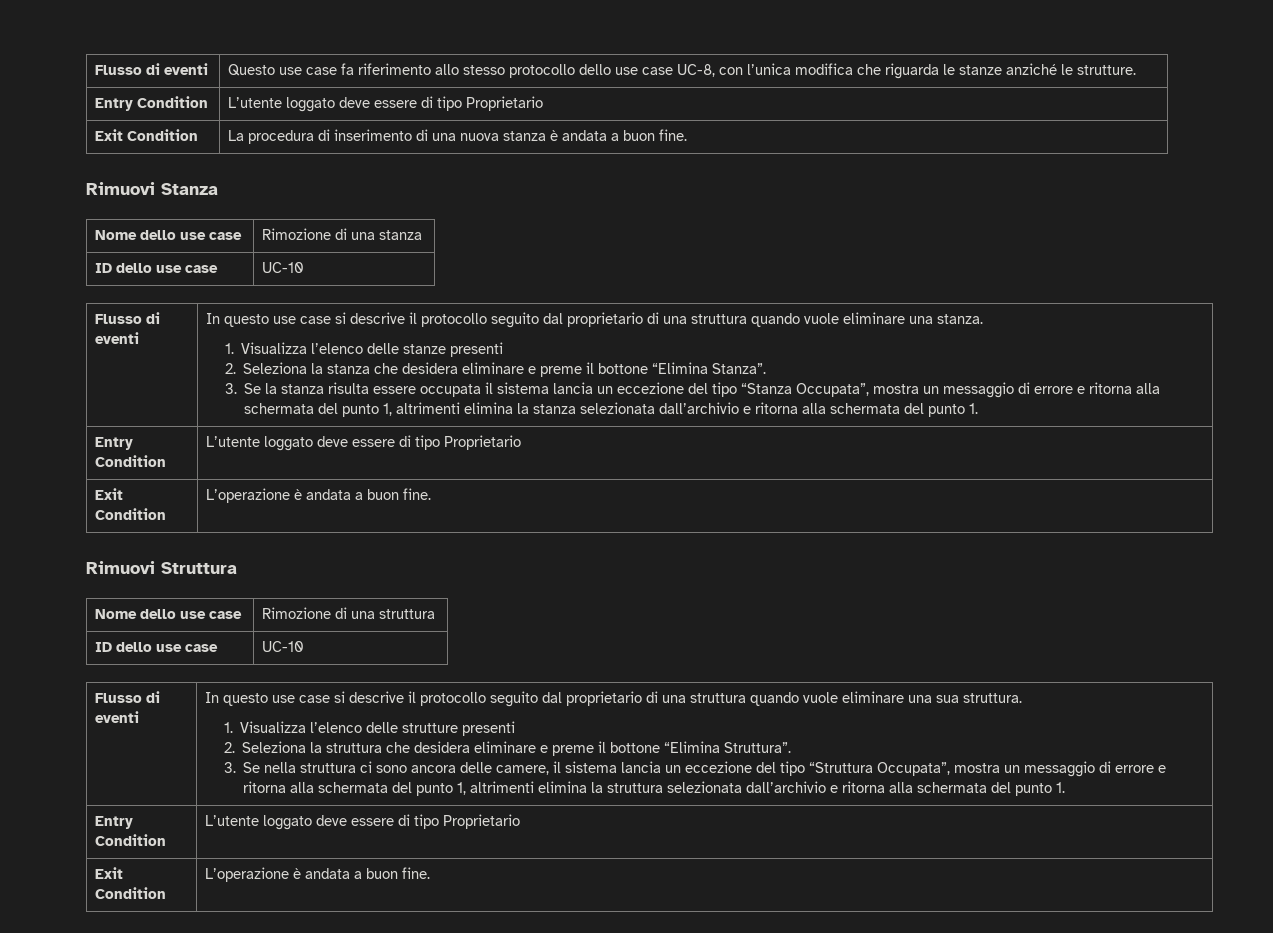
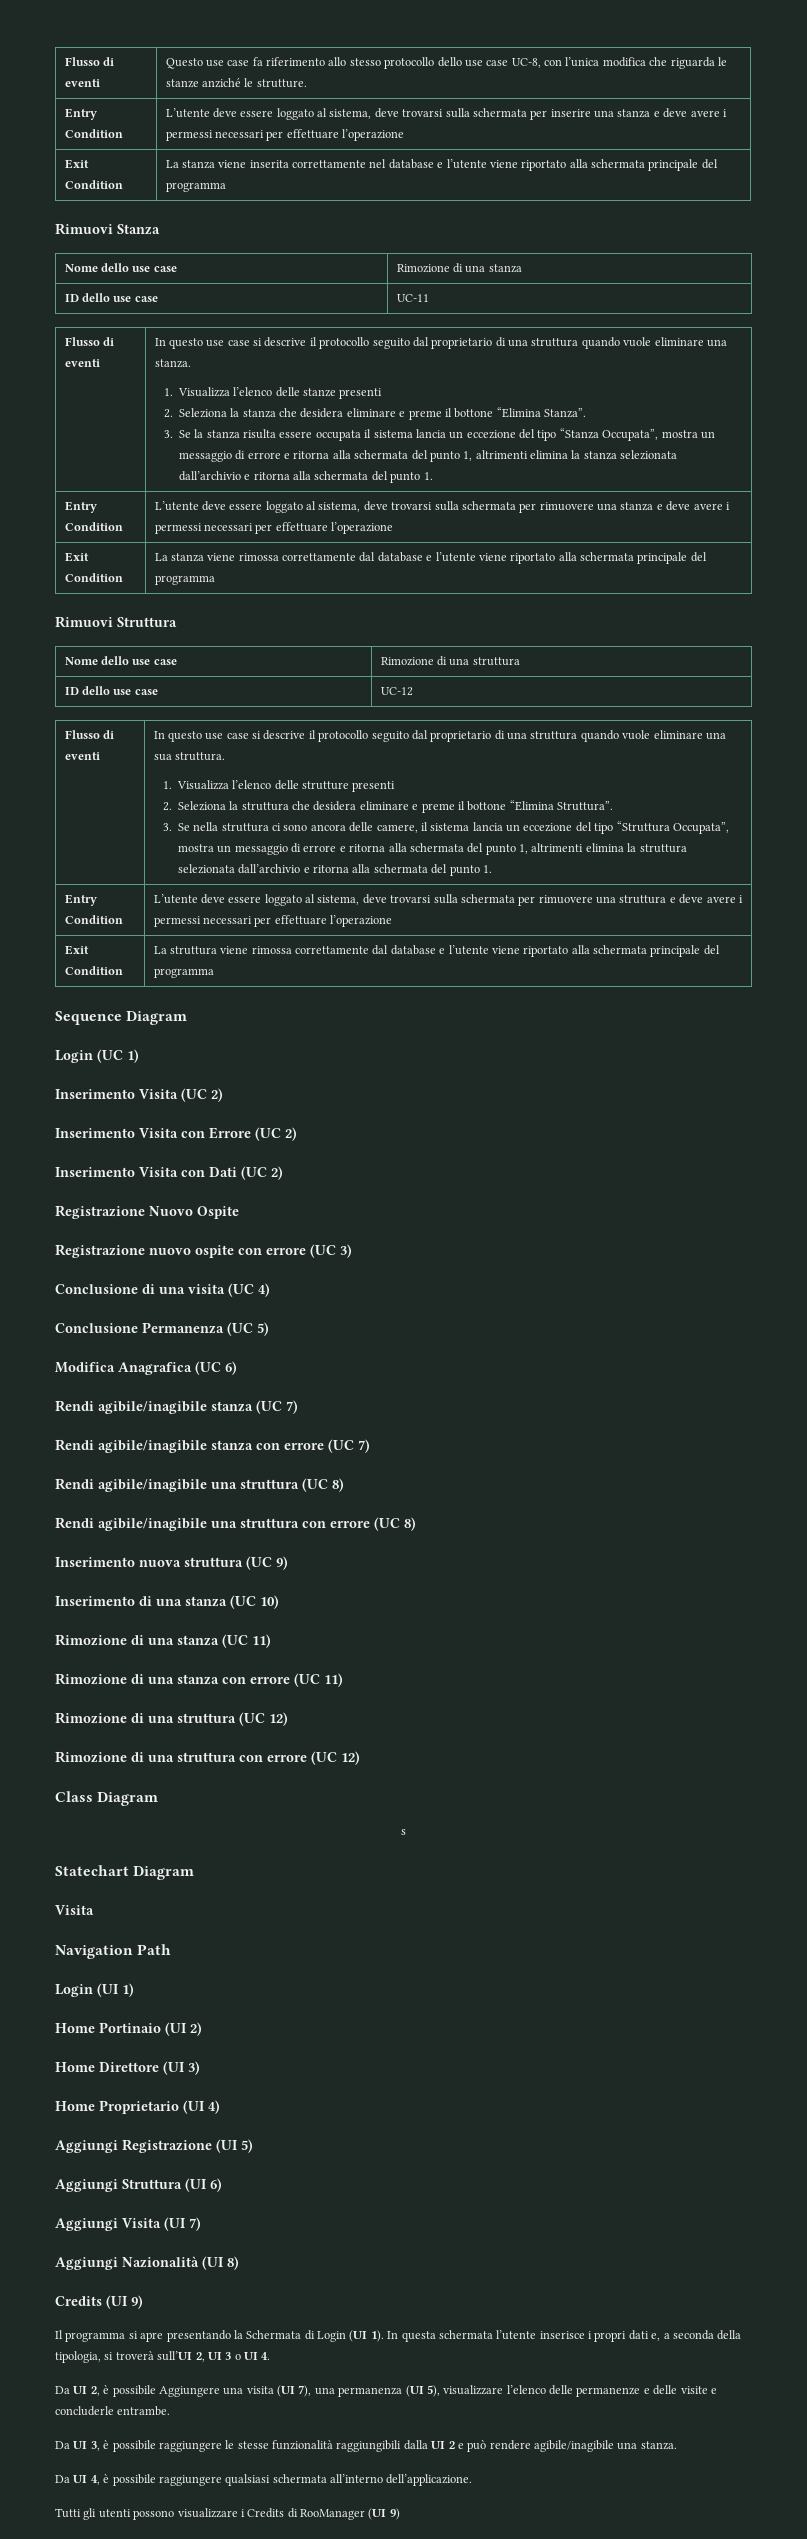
  Flusso di eventi | Questo use case fa riferimento allo stesso protocollo dello use case UC-8, con l’unica modifica che riguarda le stanze anziché le strutture.
- Entry Condition | L’utente loggato deve essere di tipo Proprietario
- Exit Condition | La procedura di inserimento di una nuova stanza è andata a buon fine.
+ Entry Condition | L’utente deve essere loggato al sistema, deve trovarsi sulla schermata per inserire una stanza e deve avere i permessi necessari per effettuare l’operazione
+ Exit Condition | La stanza viene inserita correttamente nel database e l’utente viene riportato alla schermata principale del programma
  Nome dello use case | Rimozione di una stanza
- ID dello use case | UC-10
+ ID dello use case | UC-11
  3. Se la stanza risulta essere occupata il sistema lancia un eccezione del tipo “Stanza Occupata”, mostra un messaggio di errore e ritorna alla schermata del punto 1, altrimenti elimina la stanza selezionata dall’archivio e ritorna alla schermata del punto 1.
- Entry Condition | L’utente loggato deve essere di tipo Proprietario
- Exit Condition | L’operazione è andata a buon fine.
+ Entry Condition | L’utente deve essere loggato al sistema, deve trovarsi sulla schermata per rimuovere una stanza e deve avere i permessi necessari per effettuare l’operazione
+ Exit Condition | La stanza viene rimossa correttamente dal database e l’utente viene riportato alla schermata principale del programma
  Nome dello use case | Rimozione di una struttura
- ID dello use case | UC-10
+ ID dello use case | UC-12
  3. Se nella struttura ci sono ancora delle camere, il sistema lancia un eccezione del tipo “Struttura Occupata”, mostra un messaggio di errore e ritorna alla schermata del punto 1, altrimenti elimina la struttura selezionata dall’archivio e ritorna alla schermata del punto 1.
- Entry Condition | L’utente loggato deve essere di tipo Proprietario
- Exit Condition | L’operazione è andata a buon fine.
+ Entry Condition | L’utente deve essere loggato al sistema, deve trovarsi sulla schermata per rimuovere una struttura e deve avere i permessi necessari per effettuare l’operazione
+ Exit Condition | La struttura viene rimossa correttamente dal database e l’utente viene riportato alla schermata principale del programma
+ Sequence Diagram
+ Login (UC 1)
+ Inserimento Visita (UC 2)
+ Inserimento Visita con Errore (UC 2)
+ Inserimento Visita con Dati (UC 2)
+ Registrazione Nuovo Ospite
+ Registrazione nuovo ospite con errore (UC 3)
+ Conclusione di una visita (UC 4)
+ Conclusione Permanenza (UC 5)
+ Modifica Anagrafica (UC 6)
+ Rendi agibile/inagibile stanza (UC 7)
+ Rendi agibile/inagibile stanza con errore (UC 7)
+ Rendi agibile/inagibile una struttura (UC 8)
+ Rendi agibile/inagibile una struttura con errore (UC 8)
+ Inserimento nuova struttura (UC 9)
+ Inserimento di una stanza (UC 10)
+ Rimozione di una stanza (UC 11)
+ Rimozione di una stanza con errore (UC 11)
+ Rimozione di una struttura (UC 12)
+ Rimozione di una struttura con errore (UC 12)
+ Class Diagram
+ s
+ Statechart Diagram
+ Visita
+ Navigation Path
+ Login (UI 1)
+ Home Portinaio (UI 2)
+ Home Direttore (UI 3)
+ Home Proprietario (UI 4)
+ Aggiungi Registrazione (UI 5)
+ Aggiungi Struttura (UI 6)
+ Aggiungi Visita (UI 7)
+ Aggiungi Nazionalità (UI 8)
+ Credits (UI 9)
+ Il programma si apre presentando la Schermata di Login (UI 1). In questa schermata l’utente inserisce i propri dati e, a seconda della tipologia, si troverà sull’UI 2, UI 3 o UI 4.
+ Da UI 2, è possibile Aggiungere una visita (UI 7), una permanenza (UI 5), visualizzare l’elenco delle permanenze e delle visite e concluderle entrambe.
+ Da UI 3, è possibile raggiungere le stesse funzionalità raggiungibili dalla UI 2 e può rendere agibile/inagibile una stanza.
+ Da UI 4, è possibile raggiungere qualsiasi schermata all’interno dell’applicazione.
+ Tutti gli utenti possono visualizzare i Credits di RooManager (UI 9)

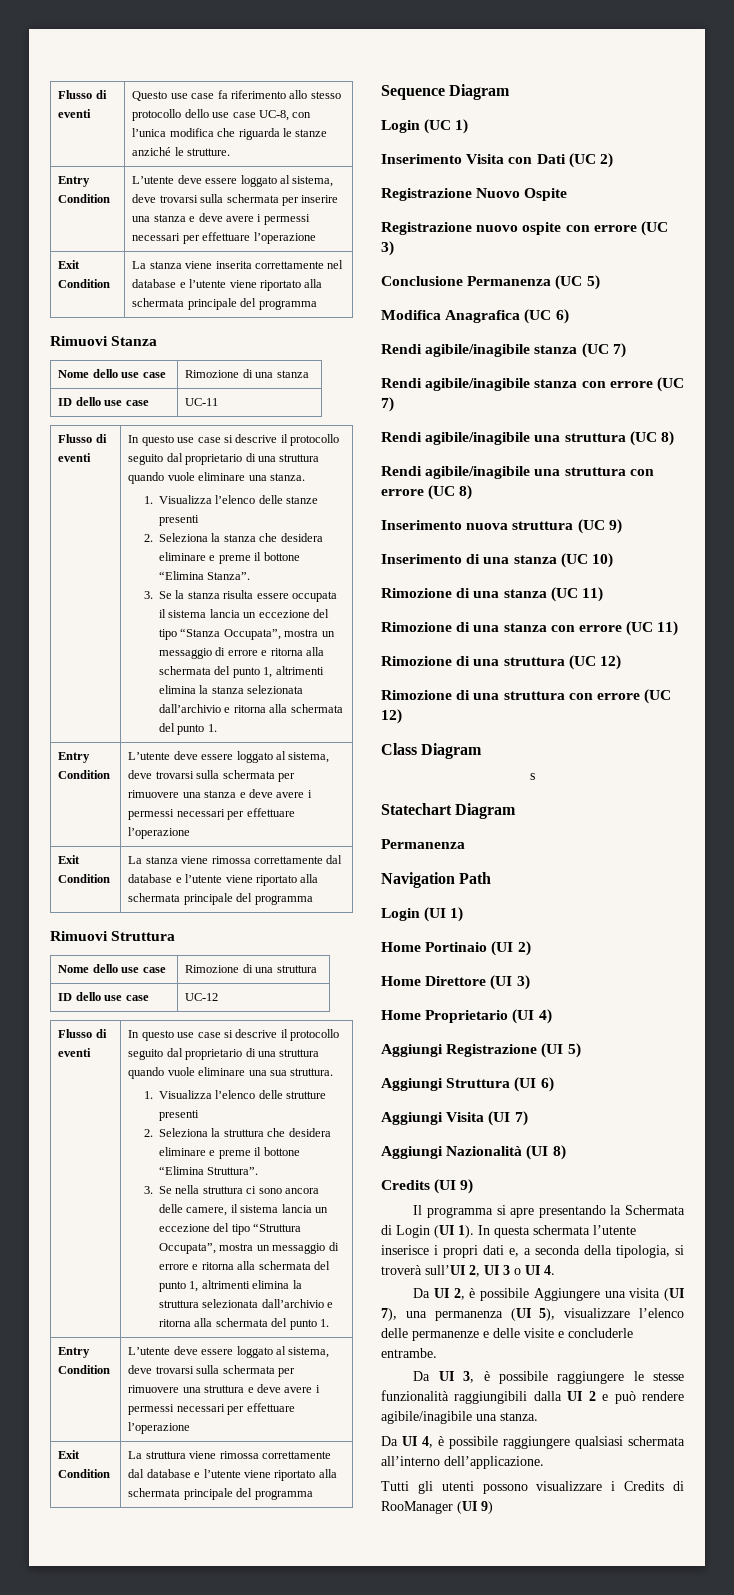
- Inserimento Visita (UC 2)
- Inserimento Visita con Errore (UC 2)
- Conclusione di una visita (UC 4)
  Statechart Diagram
- Visita
+ Permanenza

